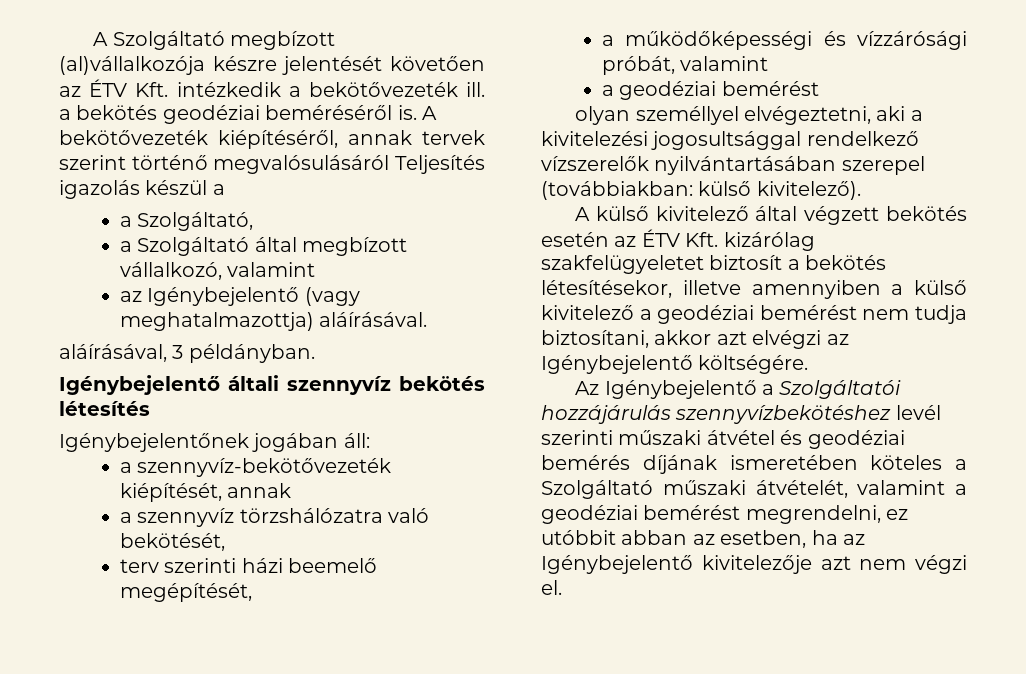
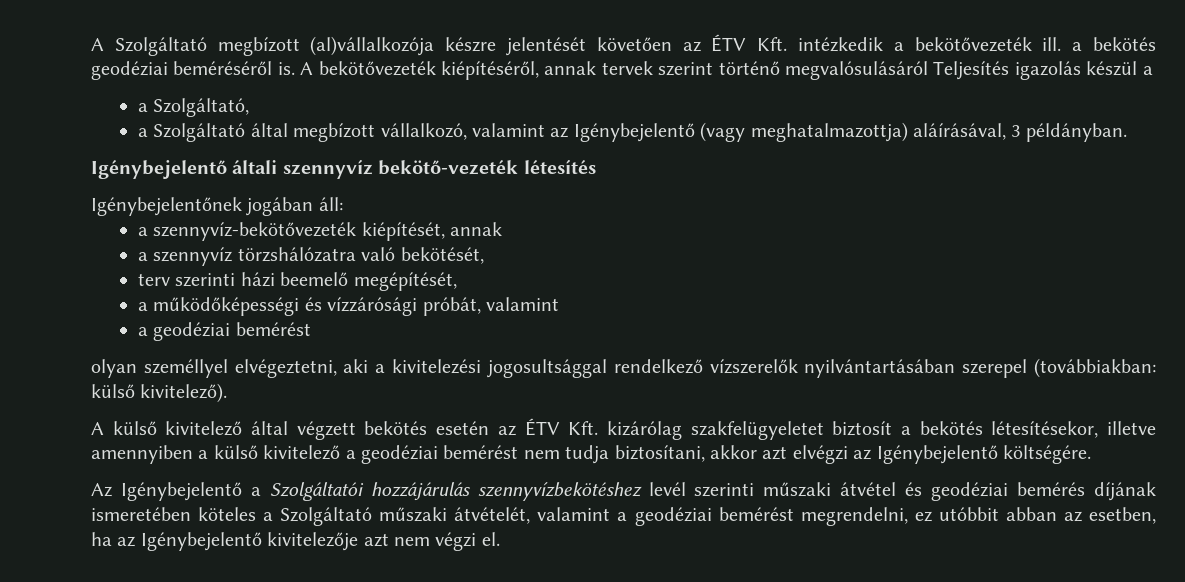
- a Szolgáltató által megbízott vállalkozó, valamint
- az Igénybejelentő (vagy meghatalmazottja) aláírásával.
- aláírásával, 3 példányban.
+ a Szolgáltató által megbízott vállalkozó, valamint az Igénybejelentő (vagy meghatalmazottja) aláírásával, 3 példányban.
- Igénybejelentő általi szennyvíz bekötés létesítés
+ Igénybejelentő általi szennyvíz bekötő-vezeték létesítés

